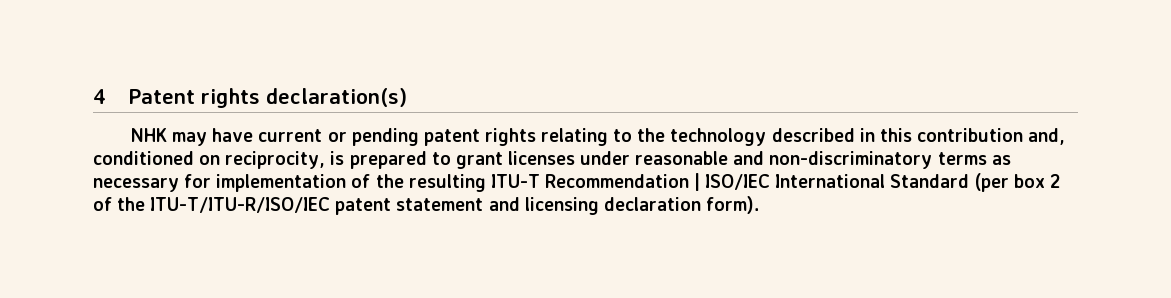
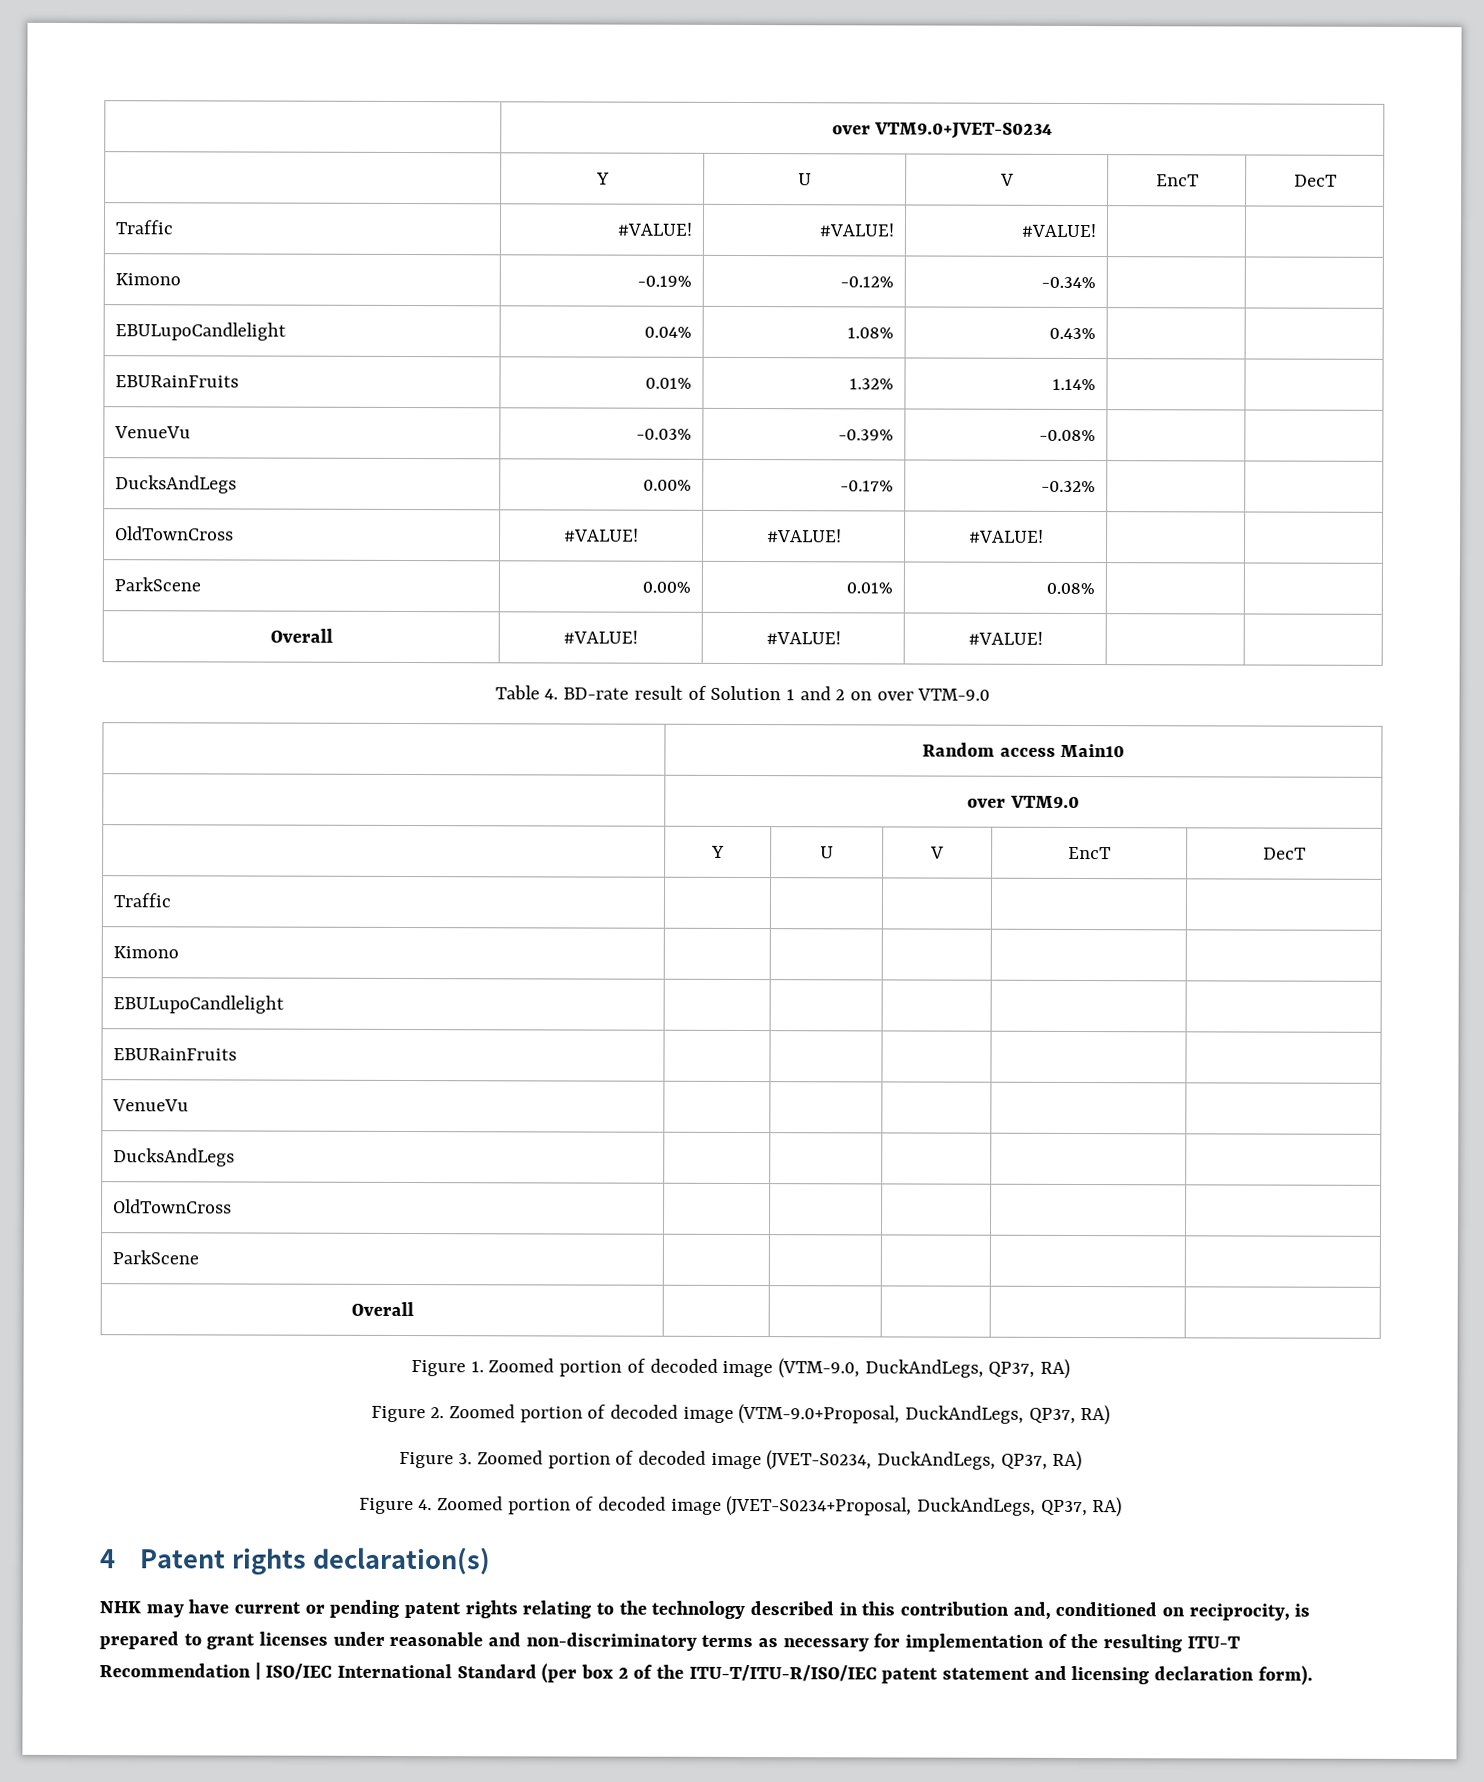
+ | over VTM9.0+JVET-S0234
+ | Y | U | V | EncT | DecT
+ Traffic | #VALUE! | #VALUE! | #VALUE! | |
+ Kimono | -0.19% | -0.12% | -0.34% | |
+ EBULupoCandlelight | 0.04% | 1.08% | 0.43% | |
+ EBURainFruits | 0.01% | 1.32% | 1.14% | |
+ VenueVu | -0.03% | -0.39% | -0.08% | |
+ DucksAndLegs | 0.00% | -0.17% | -0.32% | |
+ OldTownCross | #VALUE! | #VALUE! | #VALUE! | |
+ ParkScene | 0.00% | 0.01% | 0.08% | |
+ Overall | #VALUE! | #VALUE! | #VALUE! | |
+ Table 4. BD-rate result of Solution 1 and 2 on over VTM-9.0
+ | Random access Main10
+ | over VTM9.0
+ | Y | U | V | EncT | DecT
+ Traffic | | | | |
+ Kimono | | | | |
+ EBULupoCandlelight | | | | |
+ EBURainFruits | | | | |
+ VenueVu | | | | |
+ DucksAndLegs | | | | |
+ OldTownCross | | | | |
+ ParkScene | | | | |
+ Overall | | | | |
+ Figure 1. Zoomed portion of decoded image (VTM-9.0, DuckAndLegs, QP37, RA)
+ Figure 2. Zoomed portion of decoded image (VTM-9.0+Proposal, DuckAndLegs, QP37, RA)
+ Figure 3. Zoomed portion of decoded image (JVET-S0234, DuckAndLegs, QP37, RA)
+ Figure 4. Zoomed portion of decoded image (JVET-S0234+Proposal, DuckAndLegs, QP37, RA)

